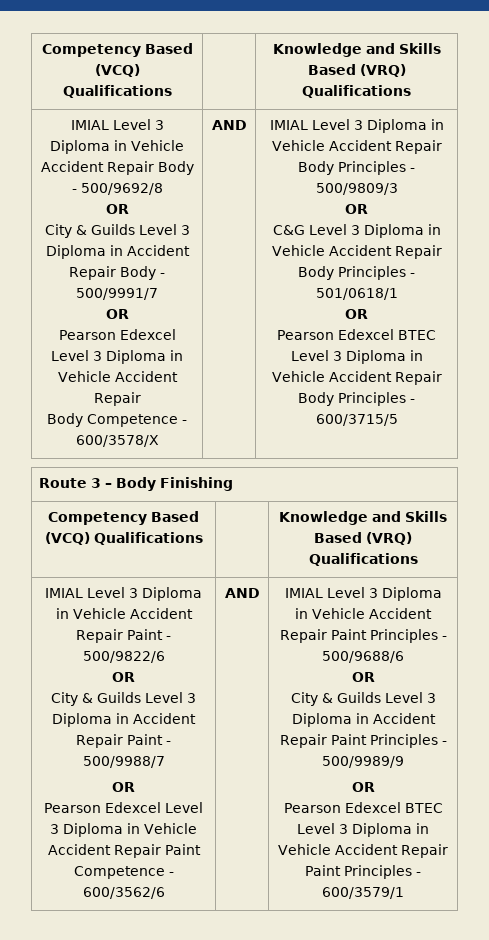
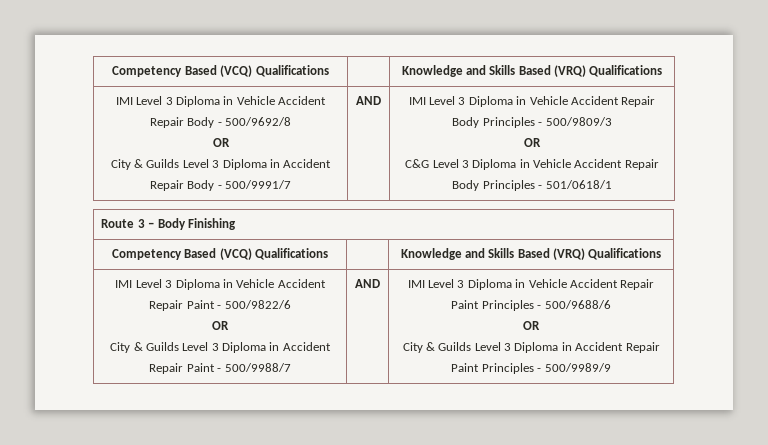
- IMIAL Level 3 Diploma in Vehicle Accident Repair Body - 500/9692/8
+ IMI Level 3 Diploma in Vehicle Accident Repair Body - 500/9692/8
- City & Guilds Level 3 Diploma in Accident Repair Body - 500/9991/7
- OR
- Pearson Edexcel Level 3 Diploma in Vehicle Accident Repair
- Body Competence - 600/3578/X | AND | IMIAL Level 3 Diploma in Vehicle Accident Repair Body Principles - 500/9809/3
+ City & Guilds Level 3 Diploma in Accident Repair Body - 500/9991/7 | AND | IMI Level 3 Diploma in Vehicle Accident Repair Body Principles - 500/9809/3
  C&G Level 3 Diploma in Vehicle Accident Repair Body Principles - 501/0618/1
- OR
- Pearson Edexcel BTEC Level 3 Diploma in Vehicle Accident Repair Body Principles - 600/3715/5
- IMIAL Level 3 Diploma in Vehicle Accident Repair Paint - 500/9822/6
+ IMI Level 3 Diploma in Vehicle Accident Repair Paint - 500/9822/6
- City & Guilds Level 3 Diploma in Accident Repair Paint - 500/9988/7
- OR
- Pearson Edexcel Level 3 Diploma in Vehicle Accident Repair Paint Competence - 600/3562/6 | AND | IMIAL Level 3 Diploma in Vehicle Accident Repair Paint Principles - 500/9688/6
+ City & Guilds Level 3 Diploma in Accident Repair Paint - 500/9988/7 | AND | IMI Level 3 Diploma in Vehicle Accident Repair Paint Principles - 500/9688/6
  City & Guilds Level 3 Diploma in Accident Repair Paint Principles - 500/9989/9
- OR
- Pearson Edexcel BTEC Level 3 Diploma in Vehicle Accident Repair Paint Principles - 600/3579/1

